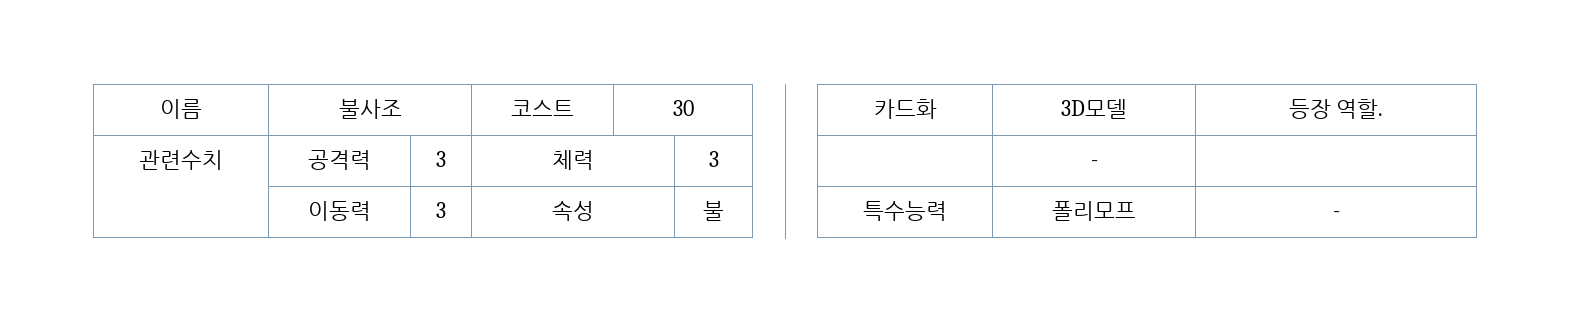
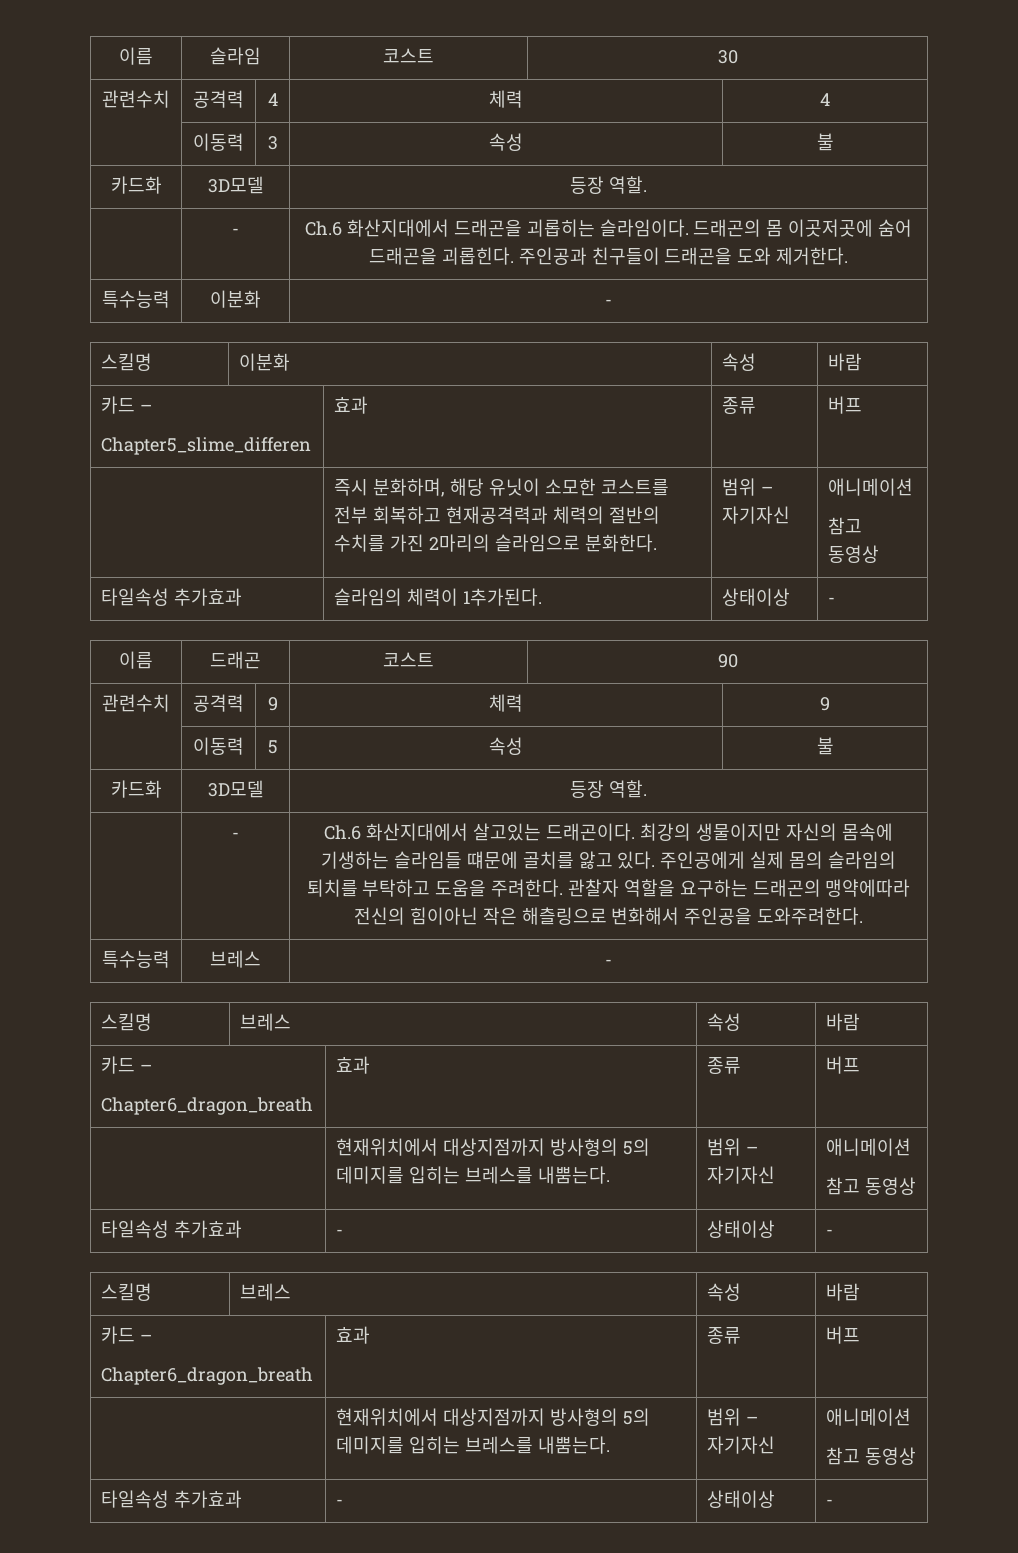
- 이름 | 불사조 | 코스트 | 30
+ 이름 | 슬라임 | 코스트 | 30
- 관련수치 | 공격력 | 3 | 체력 | 3
+ 관련수치 | 공격력 | 4 | 체력 | 4
- | - |
- 특수능력 | 폴리모프 | -
+ | - | Ch.6 화산지대에서 드래곤을 괴롭히는 슬라임이다. 드래곤의 몸 이곳저곳에 숨어 드래곤을 괴롭힌다. 주인공과 친구들이 드래곤을 도와 제거한다.
+ 특수능력 | 이분화 | -
+ 스킬명 | 이분화 | 속성 | 바람
+ 카드 –
+ Chapter5_slime_differen | 효과 | 종류 | 버프
+ | 즉시 분화하며, 해당 유닛이 소모한 코스트를 전부 회복하고 현재공격력과 체력의 절반의 수치를 가진 2마리의 슬라임으로 분화한다. | 범위 – 자기자신 | 애니메이션
+ 참고 동영상
+ 타일속성 추가효과 | 슬라임의 체력이 1추가된다. | 상태이상 | -
+ 이름 | 드래곤 | 코스트 | 90
+ 관련수치 | 공격력 | 9 | 체력 | 9
+ | 이동력 | 5 | 속성 | 불
+ 카드화 | 3D모델 | 등장 역할.
+ | - | Ch.6 화산지대에서 살고있는 드래곤이다. 최강의 생물이지만 자신의 몸속에 기생하는 슬라임들 떄문에 골치를 앓고 있다. 주인공에게 실제 몸의 슬라임의 퇴치를 부탁하고 도움을 주려한다. 관찰자 역할을 요구하는 드래곤의 맹약에따라 전신의 힘이아닌 작은 해츨링으로 변화해서 주인공을 도와주려한다.
+ 특수능력 | 브레스 | -
+ 스킬명 | 브레스 | 속성 | 바람
+ 카드 –
+ Chapter6_dragon_breath | 효과 | 종류 | 버프
+ | 현재위치에서 대상지점까지 방사형의 5의 데미지를 입히는 브레스를 내뿜는다. | 범위 – 자기자신 | 애니메이션
+ 참고 동영상
+ 타일속성 추가효과 | - | 상태이상 | -
+ 스킬명 | 브레스 | 속성 | 바람
+ 카드 –
+ Chapter6_dragon_breath | 효과 | 종류 | 버프
+ | 현재위치에서 대상지점까지 방사형의 5의 데미지를 입히는 브레스를 내뿜는다. | 범위 – 자기자신 | 애니메이션
+ 참고 동영상
+ 타일속성 추가효과 | - | 상태이상 | -

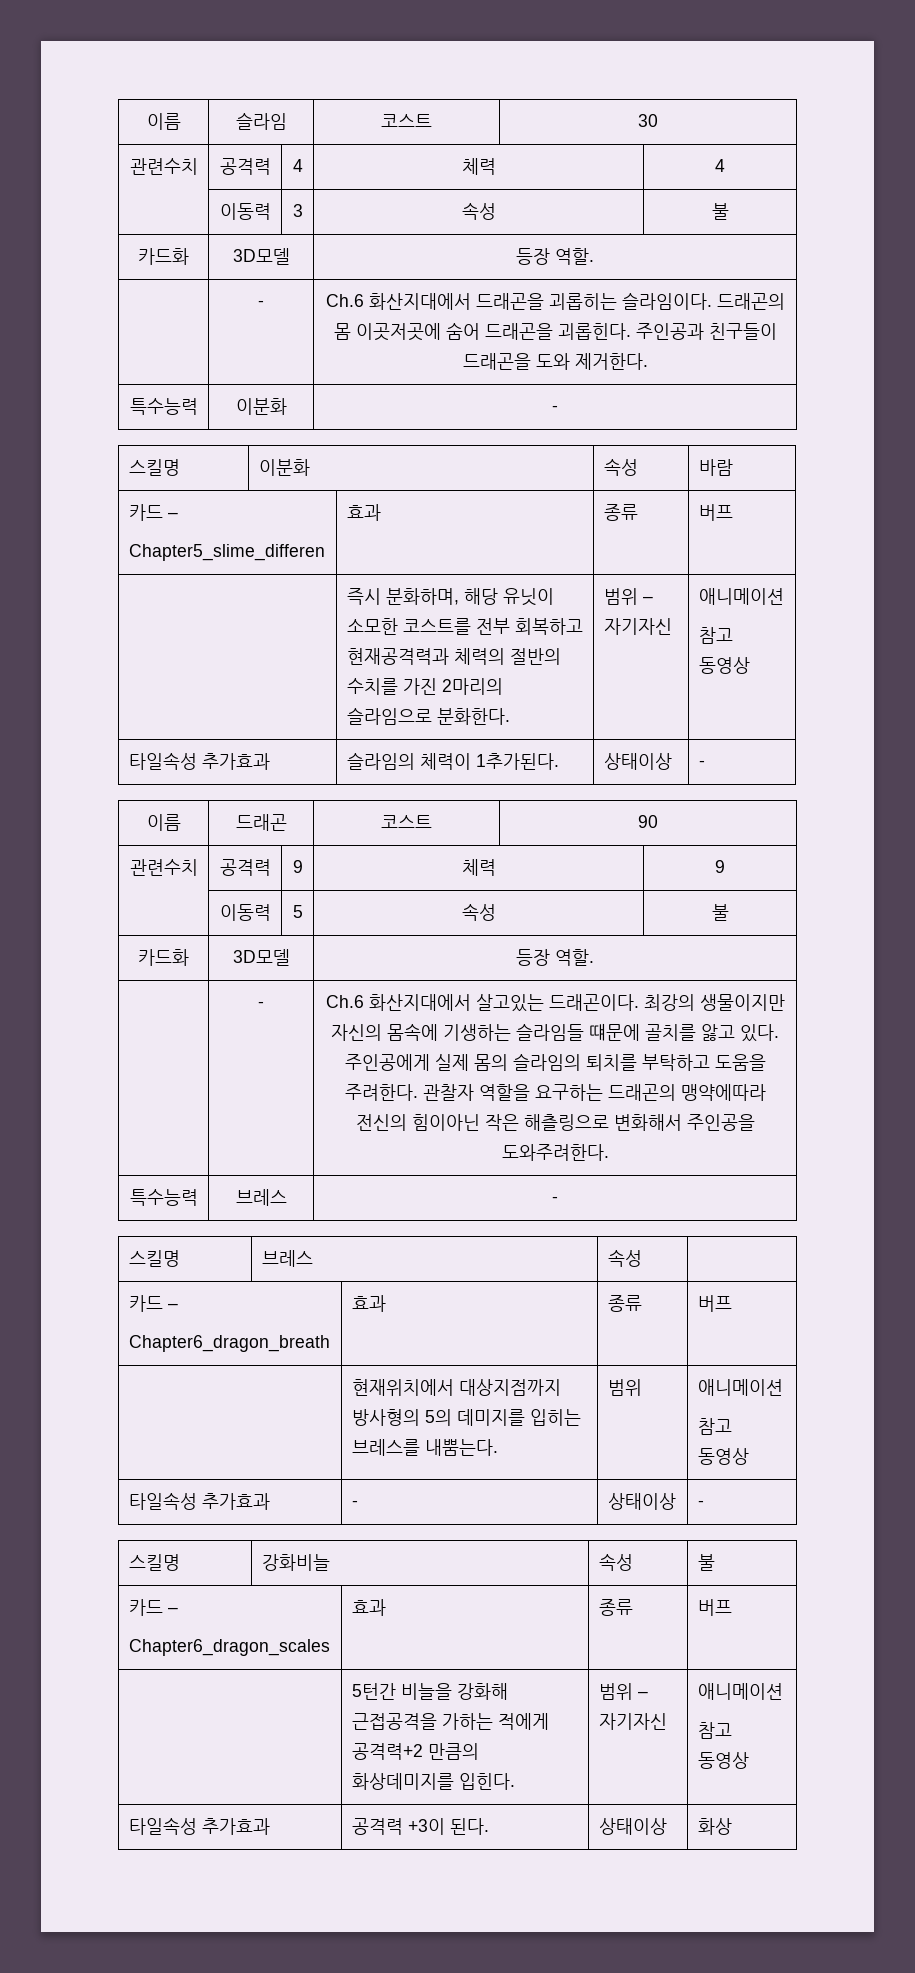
  특수능력 | 브레스 | -
- 스킬명 | 브레스 | 속성 | 바람
+ 스킬명 | 브레스 | 속성 |
  카드 –
  Chapter6_dragon_breath | 효과 | 종류 | 버프
- | 현재위치에서 대상지점까지 방사형의 5의 데미지를 입히는 브레스를 내뿜는다. | 범위 – 자기자신 | 애니메이션
+ | 현재위치에서 대상지점까지 방사형의 5의 데미지를 입히는 브레스를 내뿜는다. | 범위 | 애니메이션
  참고 동영상
  타일속성 추가효과 | - | 상태이상 | -
- 스킬명 | 브레스 | 속성 | 바람
+ 스킬명 | 강화비늘 | 속성 | 불
  카드 –
- Chapter6_dragon_breath | 효과 | 종류 | 버프
- | 현재위치에서 대상지점까지 방사형의 5의 데미지를 입히는 브레스를 내뿜는다. | 범위 – 자기자신 | 애니메이션
+ Chapter6_dragon_scales | 효과 | 종류 | 버프
+ | 5턴간 비늘을 강화해 근접공격을 가하는 적에게 공격력+2 만큼의 화상데미지를 입힌다. | 범위 – 자기자신 | 애니메이션
  참고 동영상
- 타일속성 추가효과 | - | 상태이상 | -
+ 타일속성 추가효과 | 공격력 +3이 된다. | 상태이상 | 화상

